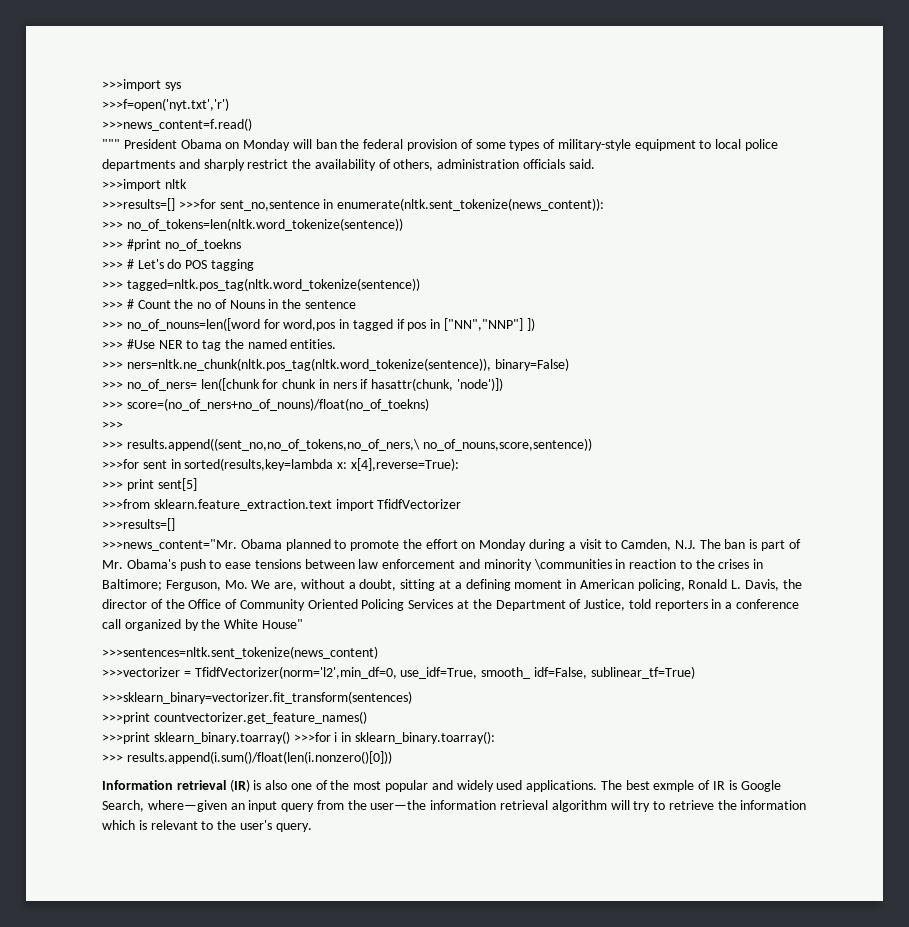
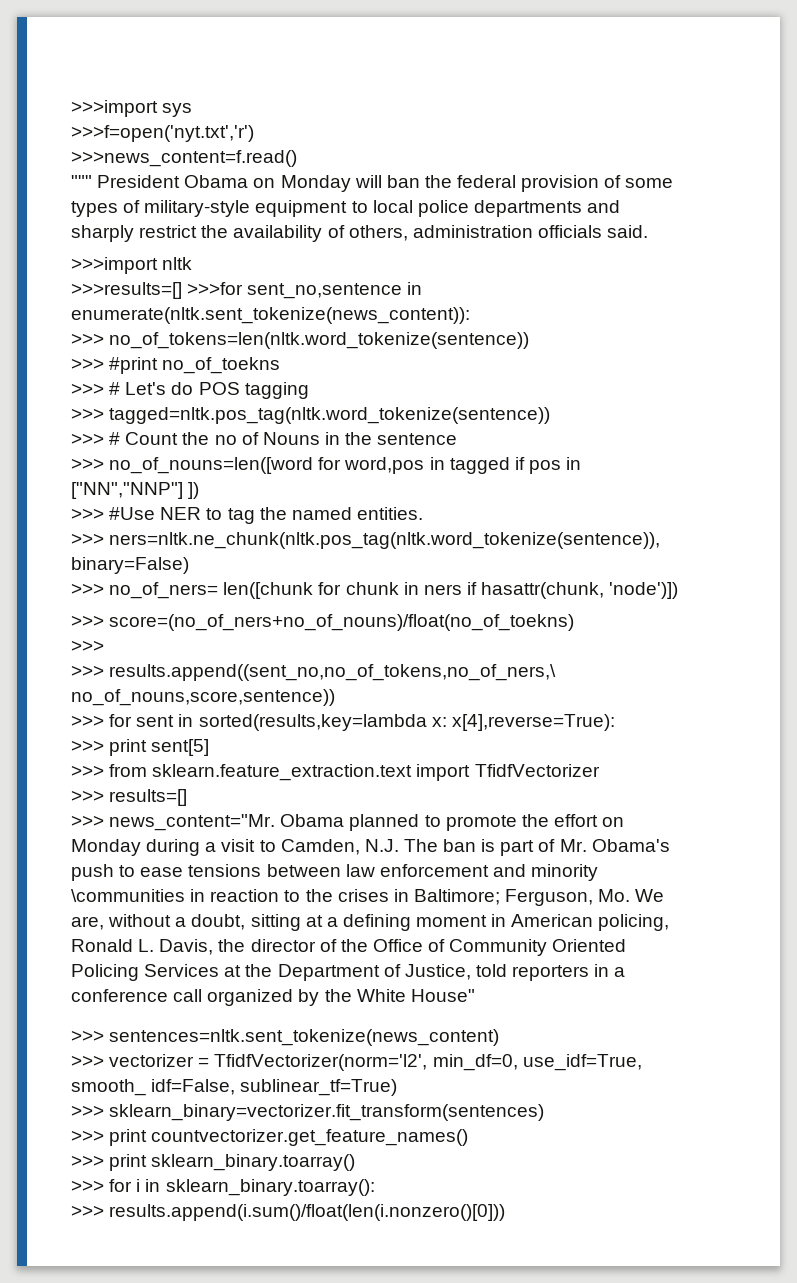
- >>>for sent in sorted(results,key=lambda x: x[4],reverse=True):
+ >>> for sent in sorted(results,key=lambda x: x[4],reverse=True):
- >>>from sklearn.feature_extraction.text import TfidfVectorizer
- >>>results=[]
- >>>news_content="Mr.
+ >>> from sklearn.feature_extraction.text import TfidfVectorizer
+ >>> results=[]
+ >>> news_content="Mr.
- >>>sentences=nltk.sent_tokenize(news_content)
- >>>vectorizer = TfidfVectorizer(norm='l2',min_df=0, use_idf=True, smooth_ idf=False, sublinear_tf=True)
+ >>> sentences=nltk.sent_tokenize(news_content)
+ >>> vectorizer = TfidfVectorizer(norm='l2', min_df=0, use_idf=True, smooth_ idf=False, sublinear_tf=True)
- >>>sklearn_binary=vectorizer.fit_transform(sentences)
- >>>print countvectorizer.get_feature_names()
+ >>> sklearn_binary=vectorizer.fit_transform(sentences)
+ >>> print countvectorizer.get_feature_names()
- >>>print sklearn_binary.toarray() >>>for i in sklearn_binary.toarray():
+ >>> print sklearn_binary.toarray()
+ >>> for i in sklearn_binary.toarray():
- Information retrieval (IR) is also one of the most popular and widely used applications. The best exmple of IR is Google Search, where—given an input query from the user—the information retrieval algorithm will try to retrieve the information which is relevant to the user's query.

